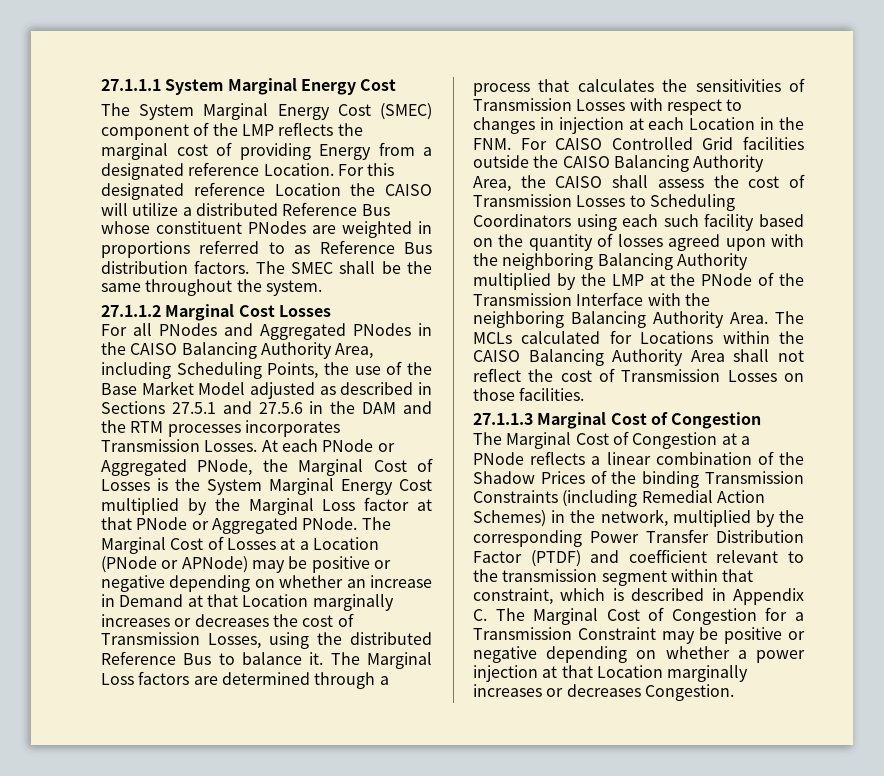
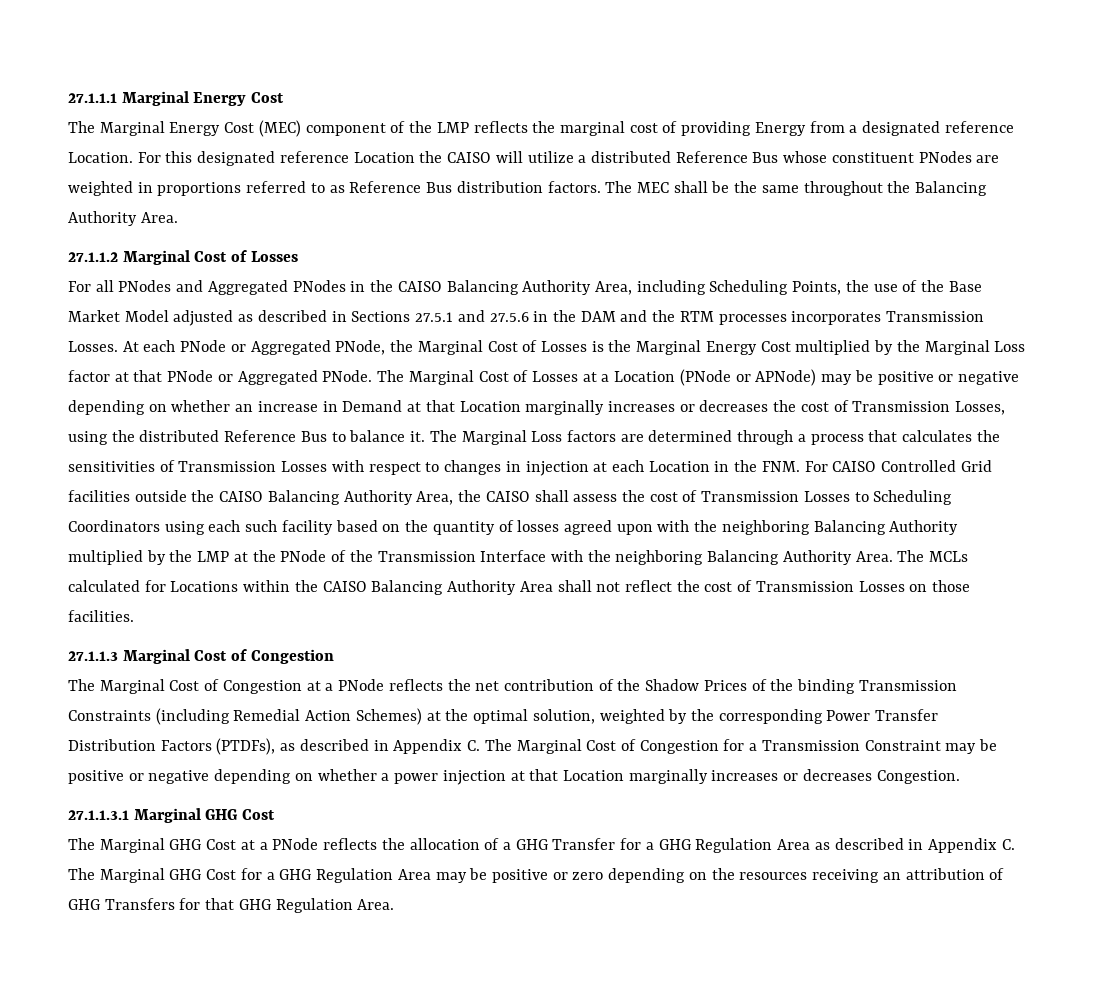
- 27.1.1.1 System Marginal Energy Cost
+ 27.1.1.1 Marginal Energy Cost
- The System Marginal Energy Cost (SMEC) component of the LMP reflects the marginal cost of providing Energy from a designated reference Location.
+ The Marginal Energy Cost (MEC) component of the LMP reflects the marginal cost of providing Energy from a designated reference Location.
- The SMEC shall be the same throughout the system.
+ The MEC shall be the same throughout the Balancing Authority Area.
- 27.1.1.2 Marginal Cost Losses
+ 27.1.1.2 Marginal Cost of Losses
- At each PNode or Aggregated PNode, the Marginal Cost of Losses is the System Marginal Energy Cost multiplied by the Marginal Loss factor at that PNode or Aggregated PNode.
+ At each PNode or Aggregated PNode, the Marginal Cost of Losses is the Marginal Energy Cost multiplied by the Marginal Loss factor at that PNode or Aggregated PNode.
- The Marginal Cost of Congestion at a PNode reflects a linear combination of the Shadow Prices of the binding Transmission Constraints (including Remedial Action Schemes) in the network, multiplied by the corresponding Power Transfer Distribution Factor (PTDF) and coefficient relevant to the transmission segment within that constraint, which is described in Appendix C. The Marginal Cost of Congestion for a Transmission Constraint may be positive or negative depending on whether a power injection at that Location marginally increases or decreases Congestion.
+ The Marginal Cost of Congestion at a PNode reflects the net contribution of the Shadow Prices of the binding Transmission Constraints (including Remedial Action Schemes) at the optimal solution, weighted by the corresponding Power Transfer Distribution Factors (PTDFs), as described in Appendix C. The Marginal Cost of Congestion for a Transmission Constraint may be positive or negative depending on whether a power injection at that Location marginally increases or decreases Congestion.
+ 27.1.1.3.1 Marginal GHG Cost
+ The Marginal GHG Cost at a PNode reflects the allocation of a GHG Transfer for a GHG Regulation Area as described in Appendix C. The Marginal GHG Cost for a GHG Regulation Area may be positive or zero depending on the resources receiving an attribution of GHG Transfers for that GHG Regulation Area.

